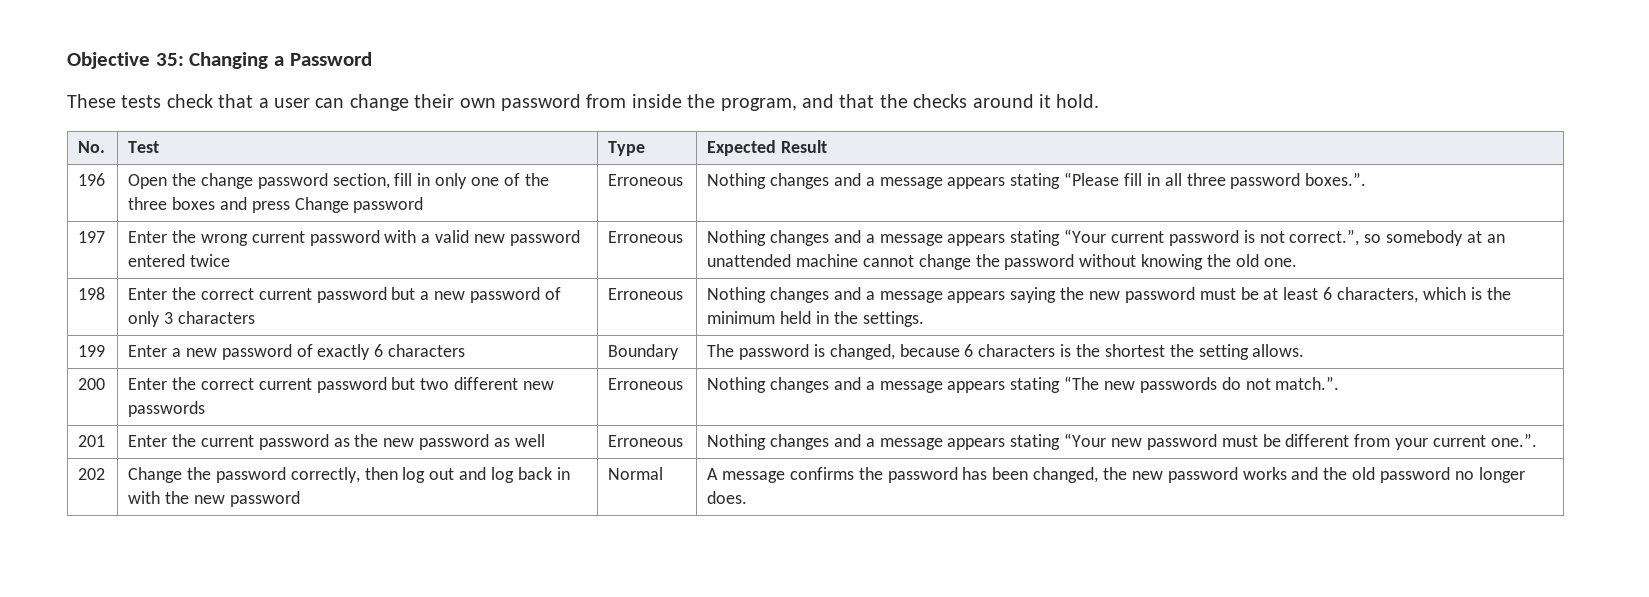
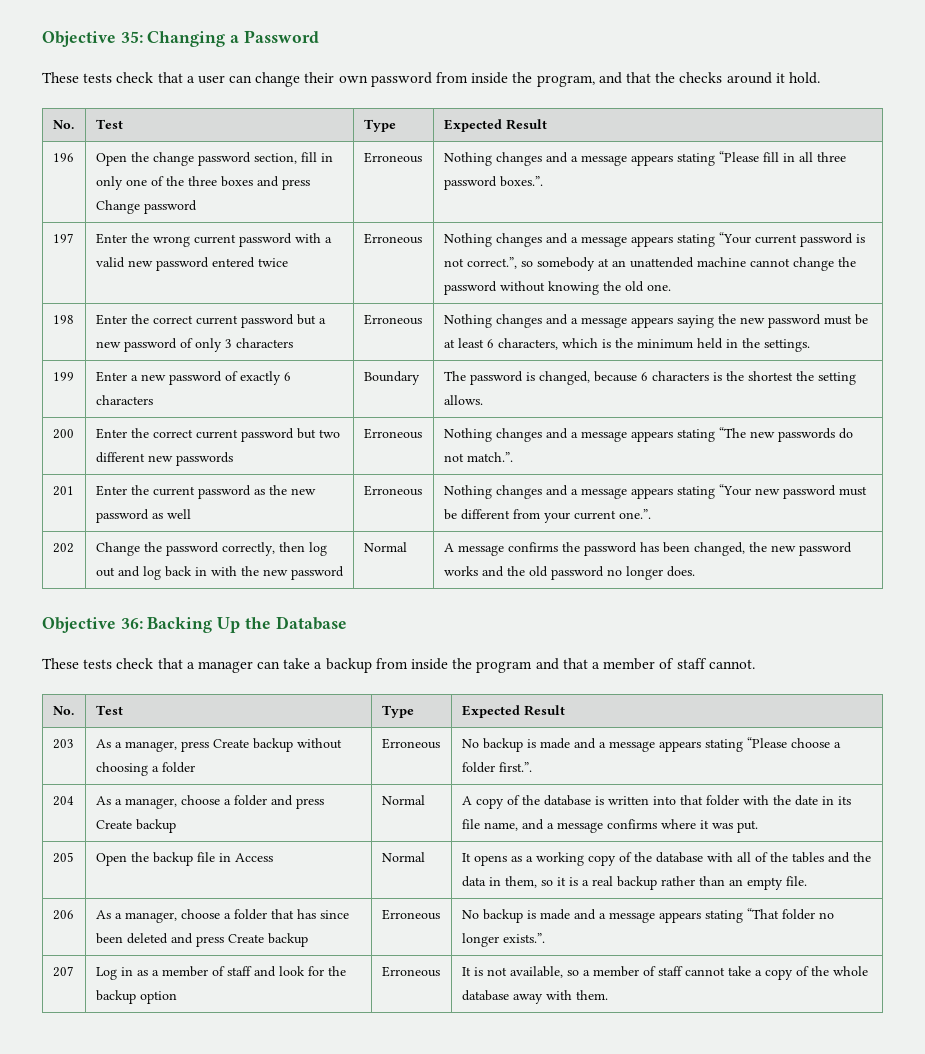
+ Objective 36: Backing Up the Database
+ These tests check that a manager can take a backup from inside the program and that a member of staff cannot.
+ No. | Test | Type | Expected Result
+ 203 | As a manager, press Create backup without choosing a folder | Erroneous | No backup is made and a message appears stating “Please choose a folder first.”.
+ 204 | As a manager, choose a folder and press Create backup | Normal | A copy of the database is written into that folder with the date in its file name, and a message confirms where it was put.
+ 205 | Open the backup file in Access | Normal | It opens as a working copy of the database with all of the tables and the data in them, so it is a real backup rather than an empty file.
+ 206 | As a manager, choose a folder that has since been deleted and press Create backup | Erroneous | No backup is made and a message appears stating “That folder no longer exists.”.
+ 207 | Log in as a member of staff and look for the backup option | Erroneous | It is not available, so a member of staff cannot take a copy of the whole database away with them.

